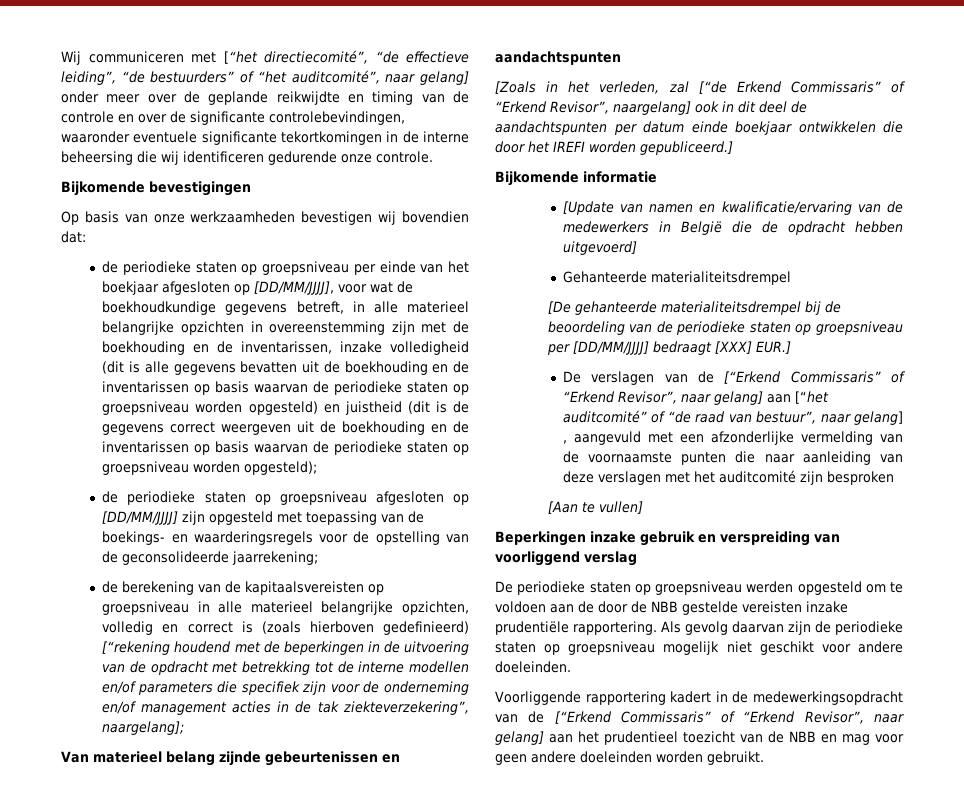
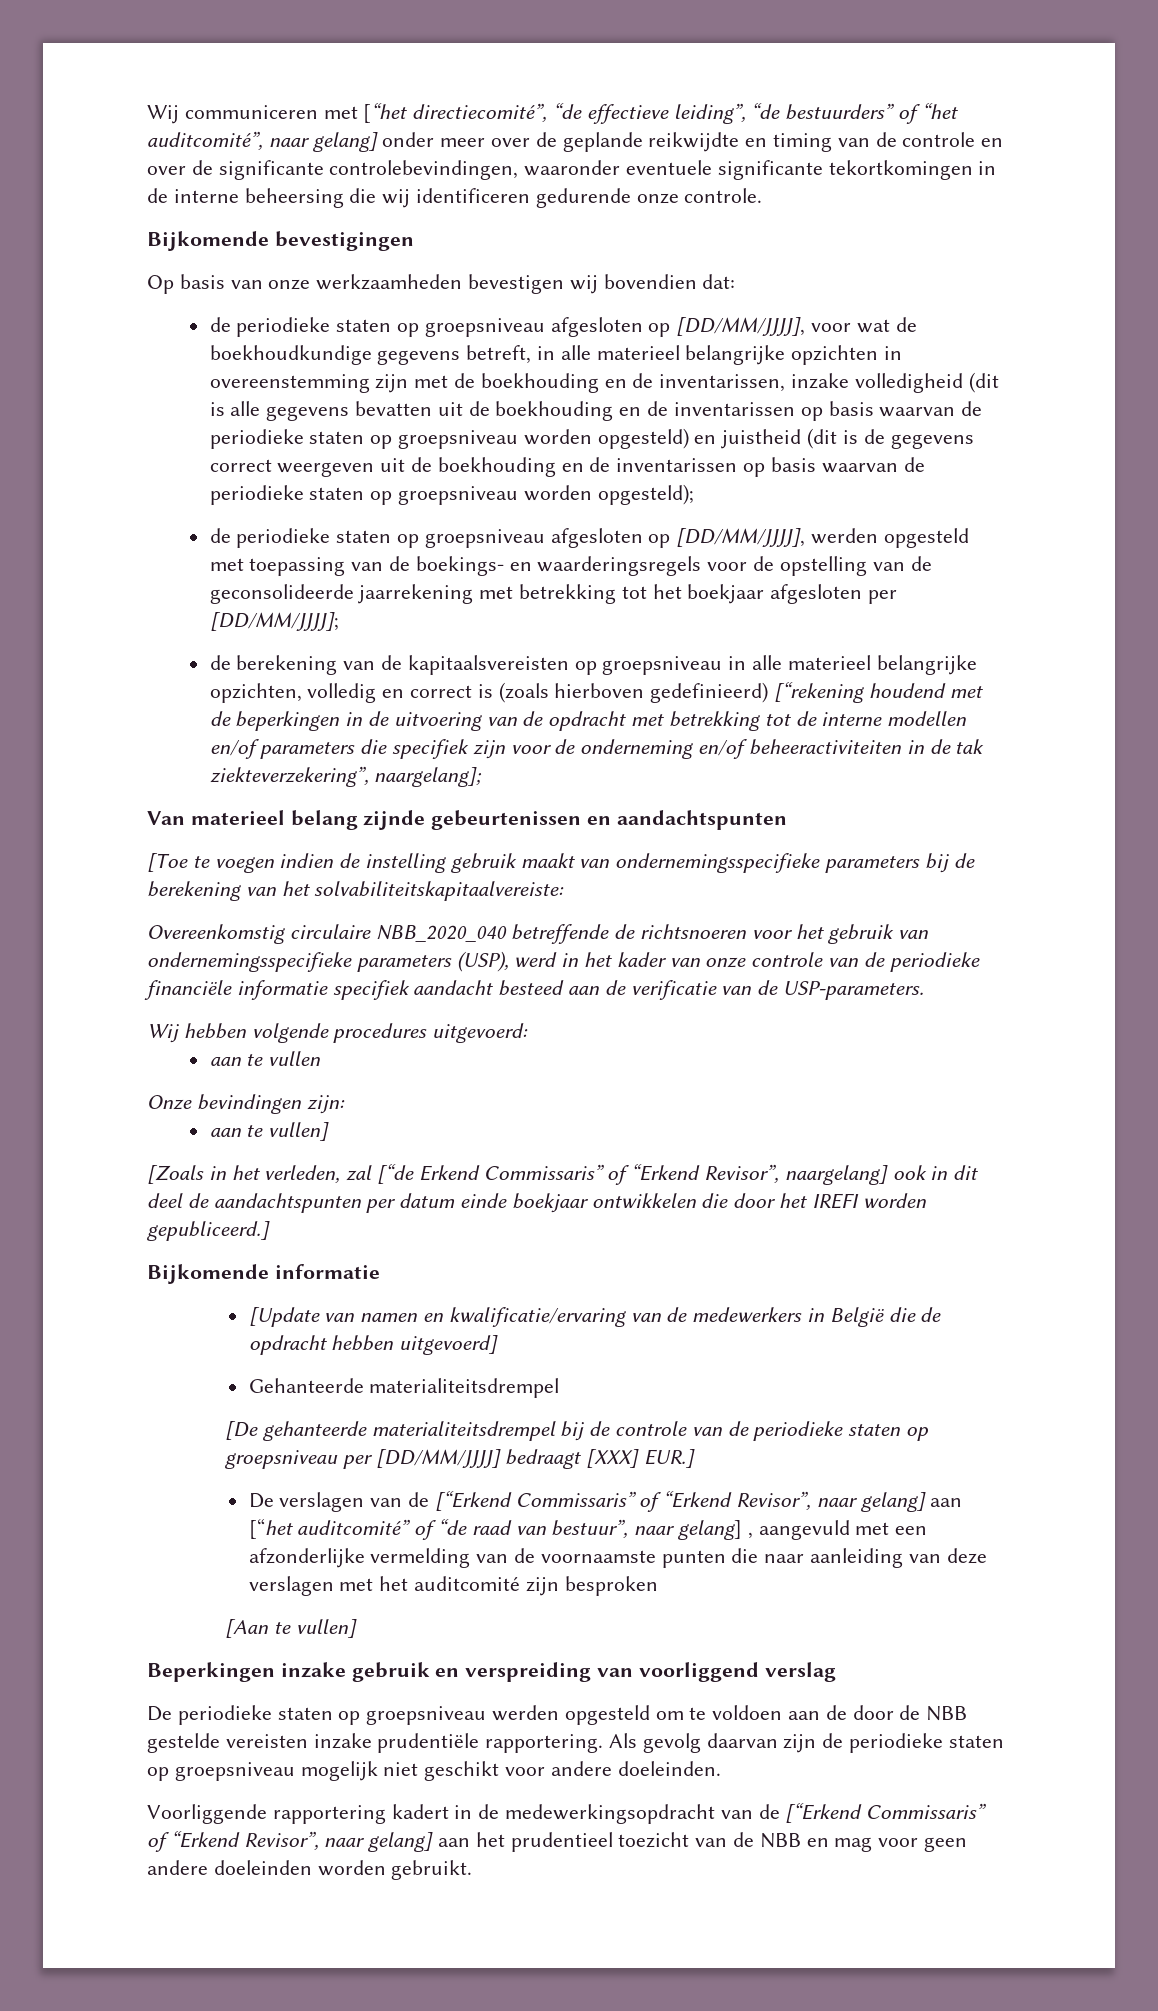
- de periodieke staten op groepsniveau per einde van het boekjaar afgesloten op [DD/MM/JJJJ], voor wat de boekhoudkundige gegevens betreft, in alle materieel belangrijke opzichten in overeenstemming zijn met de boekhouding en de inventarissen, inzake volledigheid (dit is alle gegevens bevatten uit de boekhouding en de inventarissen op basis waarvan de periodieke staten op groepsniveau worden opgesteld) en juistheid (dit is de gegevens correct weergeven uit de boekhouding en de inventarissen op basis waarvan de periodieke staten op groepsniveau worden opgesteld);
+ de periodieke staten op groepsniveau afgesloten op [DD/MM/JJJJ], voor wat de boekhoudkundige gegevens betreft, in alle materieel belangrijke opzichten in overeenstemming zijn met de boekhouding en de inventarissen, inzake volledigheid (dit is alle gegevens bevatten uit de boekhouding en de inventarissen op basis waarvan de periodieke staten op groepsniveau worden opgesteld) en juistheid (dit is de gegevens correct weergeven uit de boekhouding en de inventarissen op basis waarvan de periodieke staten op groepsniveau worden opgesteld);
- de periodieke staten op groepsniveau afgesloten op [DD/MM/JJJJ] zijn opgesteld met toepassing van de boekings- en waarderingsregels voor de opstelling van de geconsolideerde jaarrekening;
+ de periodieke staten op groepsniveau afgesloten op [DD/MM/JJJJ], werden opgesteld met toepassing van de boekings- en waarderingsregels voor de opstelling van de geconsolideerde jaarrekening met betrekking tot het boekjaar afgesloten per [DD/MM/JJJJ];
- de berekening van de kapitaalsvereisten op groepsniveau in alle materieel belangrijke opzichten, volledig en correct is (zoals hierboven gedefinieerd) [“rekening houdend met de beperkingen in de uitvoering van de opdracht met betrekking tot de interne modellen en/of parameters die specifiek zijn voor de onderneming en/of management acties in de tak ziekteverzekering”, naargelang];
+ de berekening van de kapitaalsvereisten op groepsniveau in alle materieel belangrijke opzichten, volledig en correct is (zoals hierboven gedefinieerd) [“rekening houdend met de beperkingen in de uitvoering van de opdracht met betrekking tot de interne modellen en/of parameters die specifiek zijn voor de onderneming en/of beheeractiviteiten in de tak ziekteverzekering”, naargelang];
+ [Toe te voegen indien de instelling gebruik maakt van ondernemingsspecifieke parameters bij de berekening van het solvabiliteitskapitaalvereiste:
+ Overeenkomstig circulaire NBB_2020_040 betreffende de richtsnoeren voor het gebruik van ondernemingsspecifieke parameters (USP), werd in het kader van onze controle van de periodieke financiële informatie specifiek aandacht besteed aan de verificatie van de USP-parameters.
+ Wij hebben volgende procedures uitgevoerd:
+ aan te vullen
+ Onze bevindingen zijn:
+ aan te vullen]
- [De gehanteerde materialiteitsdrempel bij de beoordeling van de periodieke staten op groepsniveau per [DD/MM/JJJJ] bedraagt [XXX] EUR.]
+ [De gehanteerde materialiteitsdrempel bij de controle van de periodieke staten op groepsniveau per [DD/MM/JJJJ] bedraagt [XXX] EUR.]

